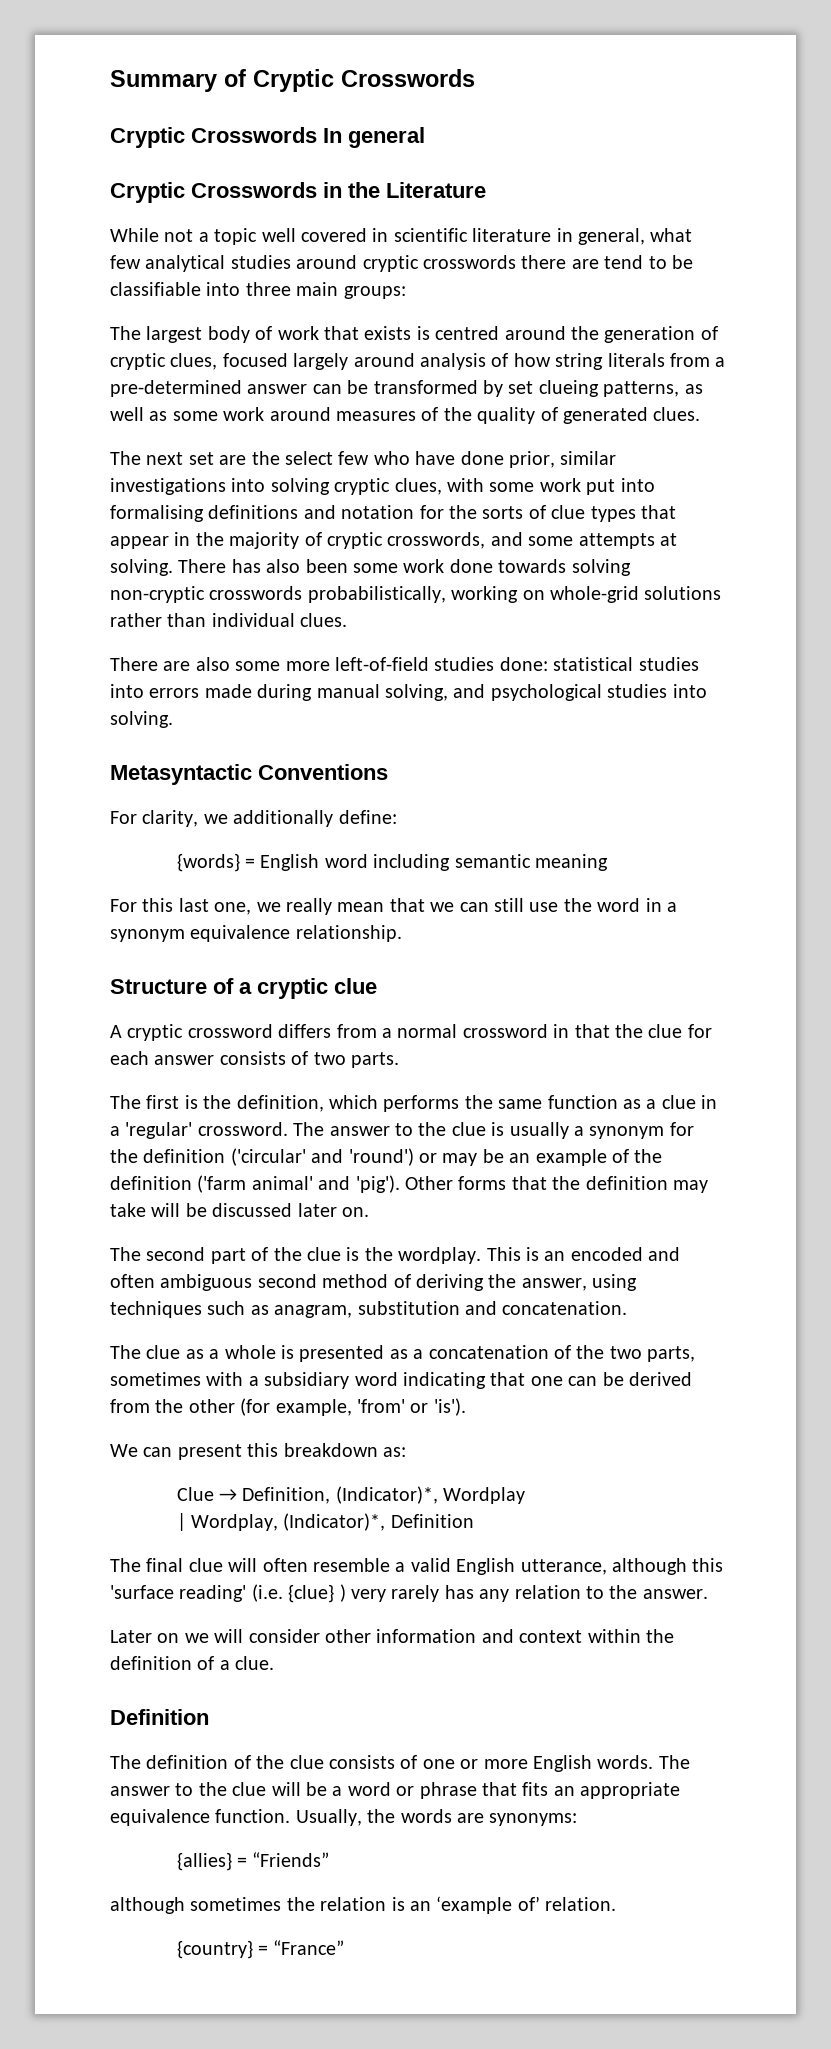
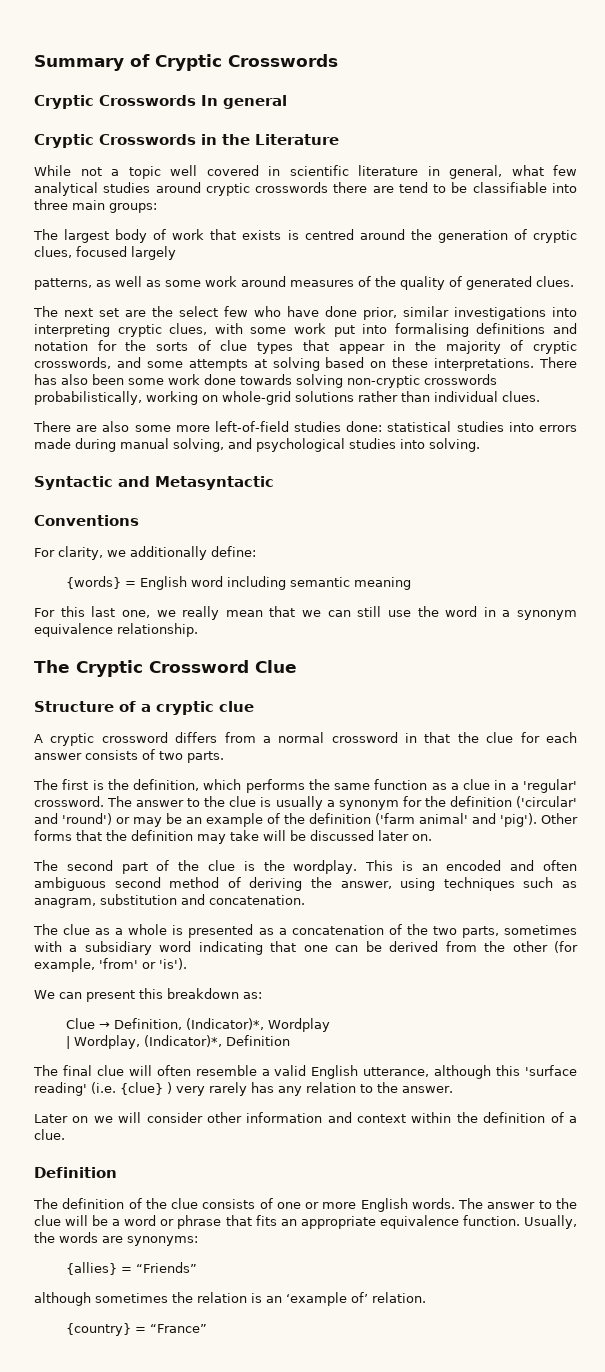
- The largest body of work that exists is centred around the generation of cryptic clues, focused largely around analysis of how string literals from a pre-determined answer can be transformed by set clueing patterns, as well as some work around measures of the quality of generated clues.
+ The largest body of work that exists is centred around the generation of cryptic clues, focused largely
+ patterns, as well as some work around measures of the quality of generated clues.
- The next set are the select few who have done prior, similar investigations into solving cryptic clues, with some work put into formalising definitions and notation for the sorts of clue types that appear in the majority of cryptic crosswords, and some attempts at solving.
+ The next set are the select few who have done prior, similar investigations into interpreting cryptic clues, with some work put into formalising definitions and notation for the sorts of clue types that appear in the majority of cryptic crosswords, and some attempts at solving based on these interpretations.
- Metasyntactic Conventions
+ Syntactic and Metasyntactic
+ Conventions
+ The Cryptic Crossword Clue

